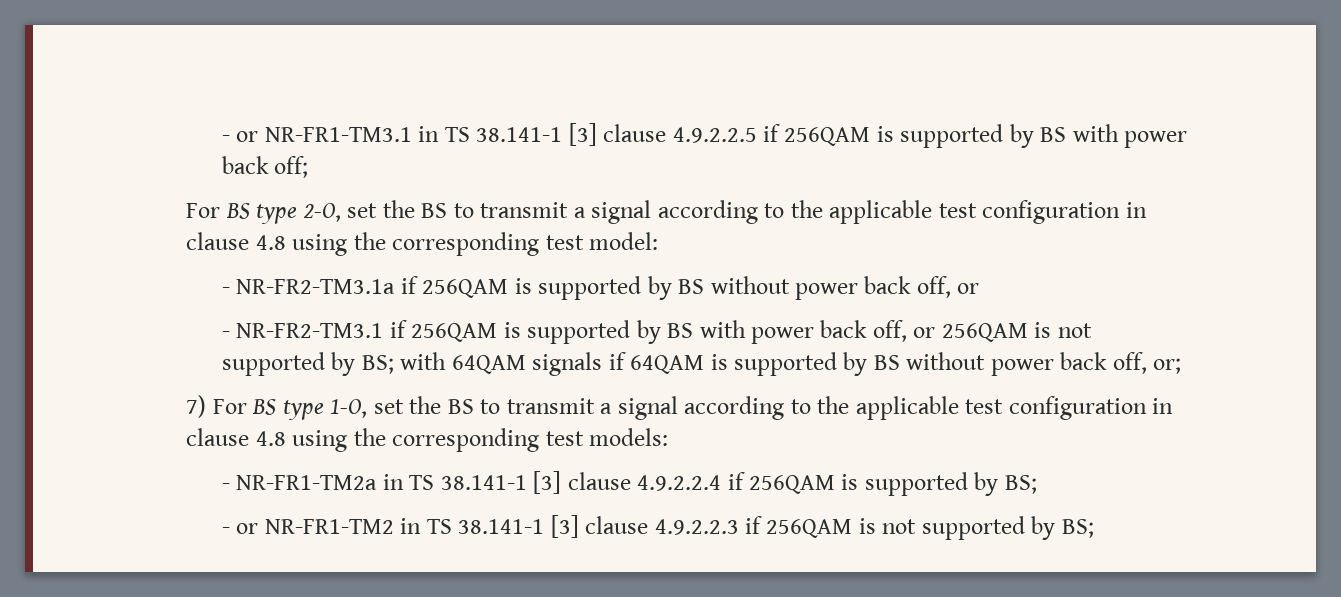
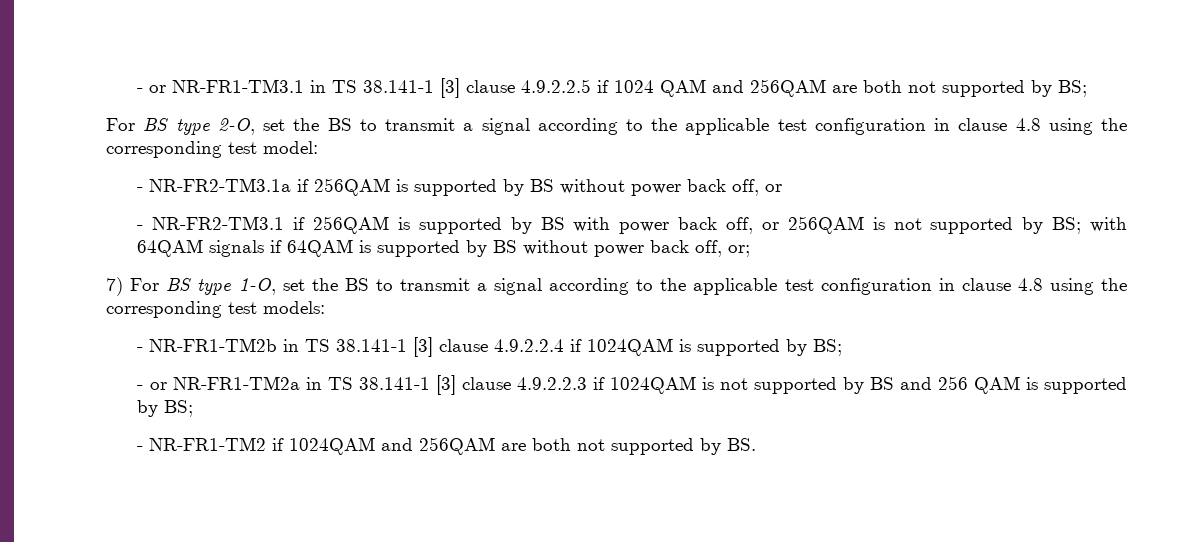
- - or NR-FR1-TM3.1 in TS 38.141-1 [3] clause 4.9.2.2.5 if 256QAM is supported by BS with power back off;
+ - or NR-FR1-TM3.1 in TS 38.141-1 [3] clause 4.9.2.2.5 if 1024 QAM and 256QAM are both not supported by BS;
- - NR-FR1-TM2a in TS 38.141-1 [3] clause 4.9.2.2.4 if 256QAM is supported by BS;
+ - NR-FR1-TM2b in TS 38.141-1 [3] clause 4.9.2.2.4 if 1024QAM is supported by BS;
- - or NR-FR1-TM2 in TS 38.141-1 [3] clause 4.9.2.2.3 if 256QAM is not supported by BS;
+ - or NR-FR1-TM2a in TS 38.141-1 [3] clause 4.9.2.2.3 if 1024QAM is not supported by BS and 256 QAM is supported by BS;
+ - NR-FR1-TM2 if 1024QAM and 256QAM are both not supported by BS.

